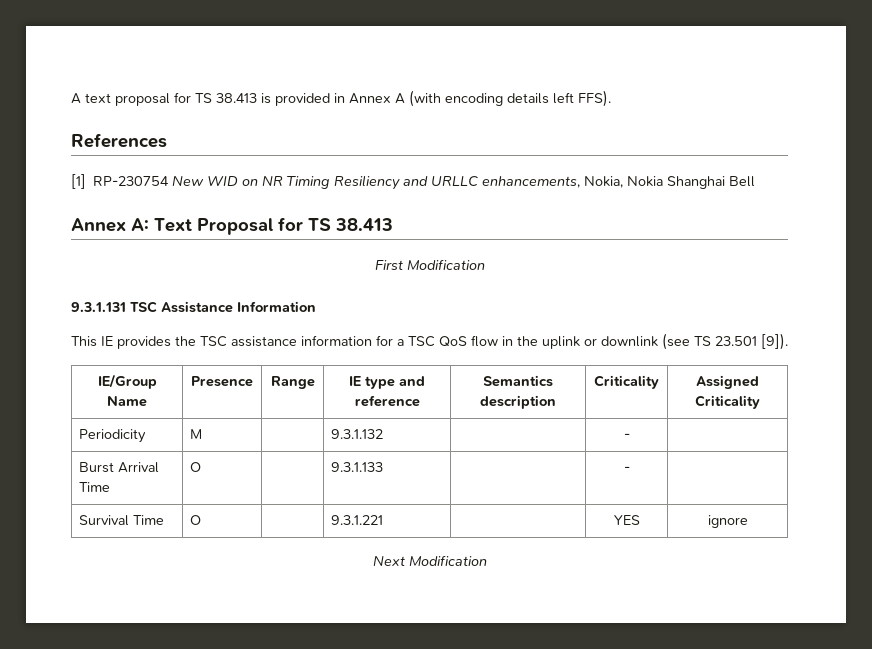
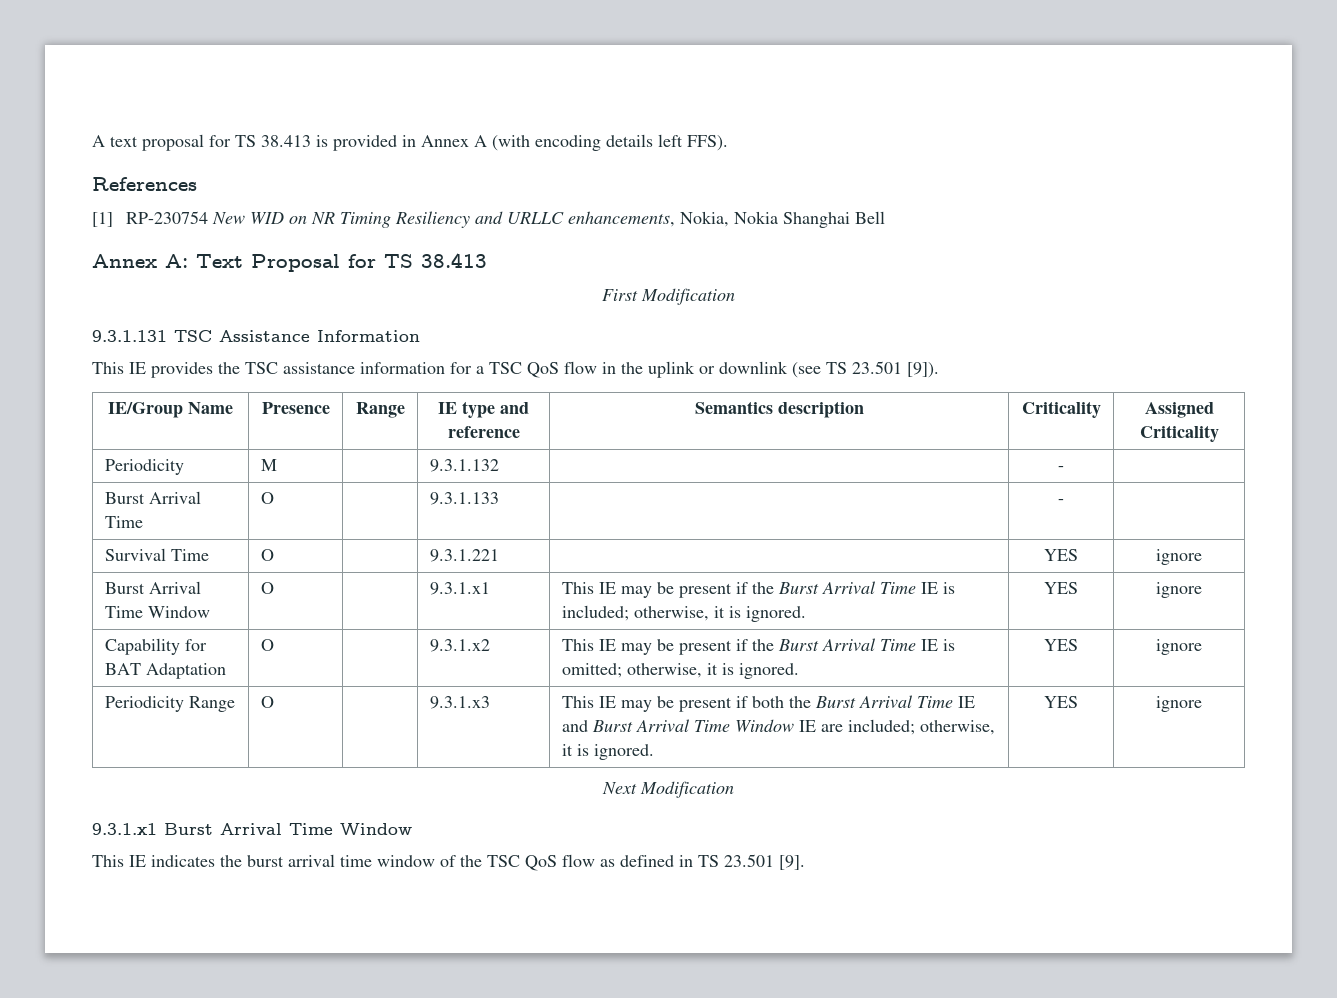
+ Burst Arrival Time Window | O | | 9.3.1.x1 | This IE may be present if the Burst Arrival Time IE is included; otherwise, it is ignored. | YES | ignore
+ Capability for BAT Adaptation | O | | 9.3.1.x2 | This IE may be present if the Burst Arrival Time IE is omitted; otherwise, it is ignored. | YES | ignore
+ Periodicity Range | O | | 9.3.1.x3 | This IE may be present if both the Burst Arrival Time IE and Burst Arrival Time Window IE are included; otherwise, it is ignored. | YES | ignore
  Next Modification
+ 9.3.1.x1 Burst Arrival Time Window
+ This IE indicates the burst arrival time window of the TSC QoS flow as defined in TS 23.501 [9].

